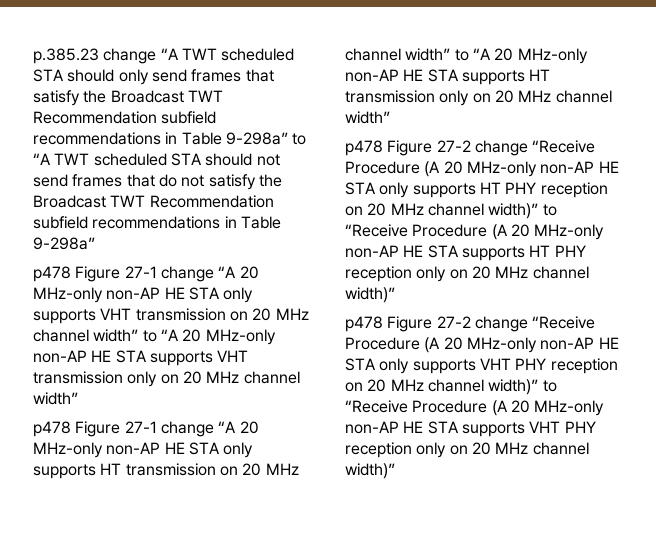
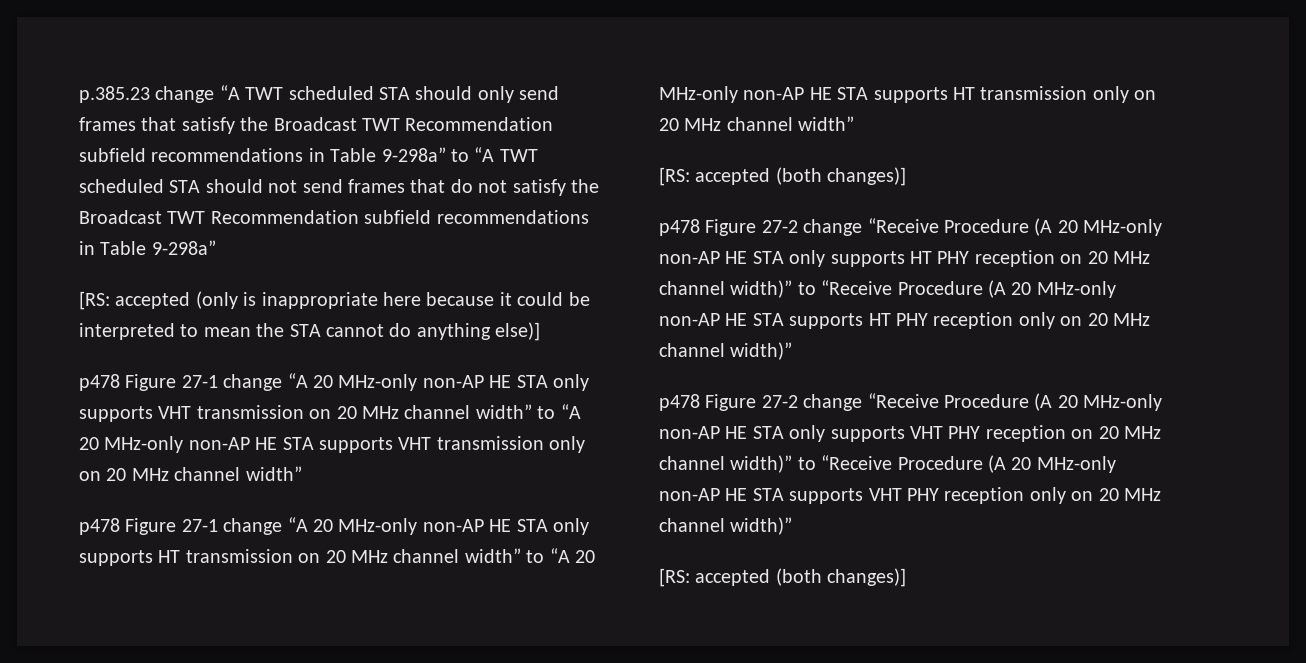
+ [RS: accepted (only is inappropriate here because it could be interpreted to mean the STA cannot do anything else)]
  p478 Figure 27-1 change “A 20 MHz-only non-AP HE STA only supports HT transmission on 20 MHz channel width” to “A 20 MHz-only non-AP HE STA supports HT transmission only on 20 MHz channel width”
+ [RS: accepted (both changes)]
  p478 Figure 27-2 change “Receive Procedure (A 20 MHz-only non-AP HE STA only supports VHT PHY reception on 20 MHz channel width)” to “Receive Procedure (A 20 MHz-only non-AP HE STA supports VHT PHY reception only on 20 MHz channel width)”
+ [RS: accepted (both changes)]

